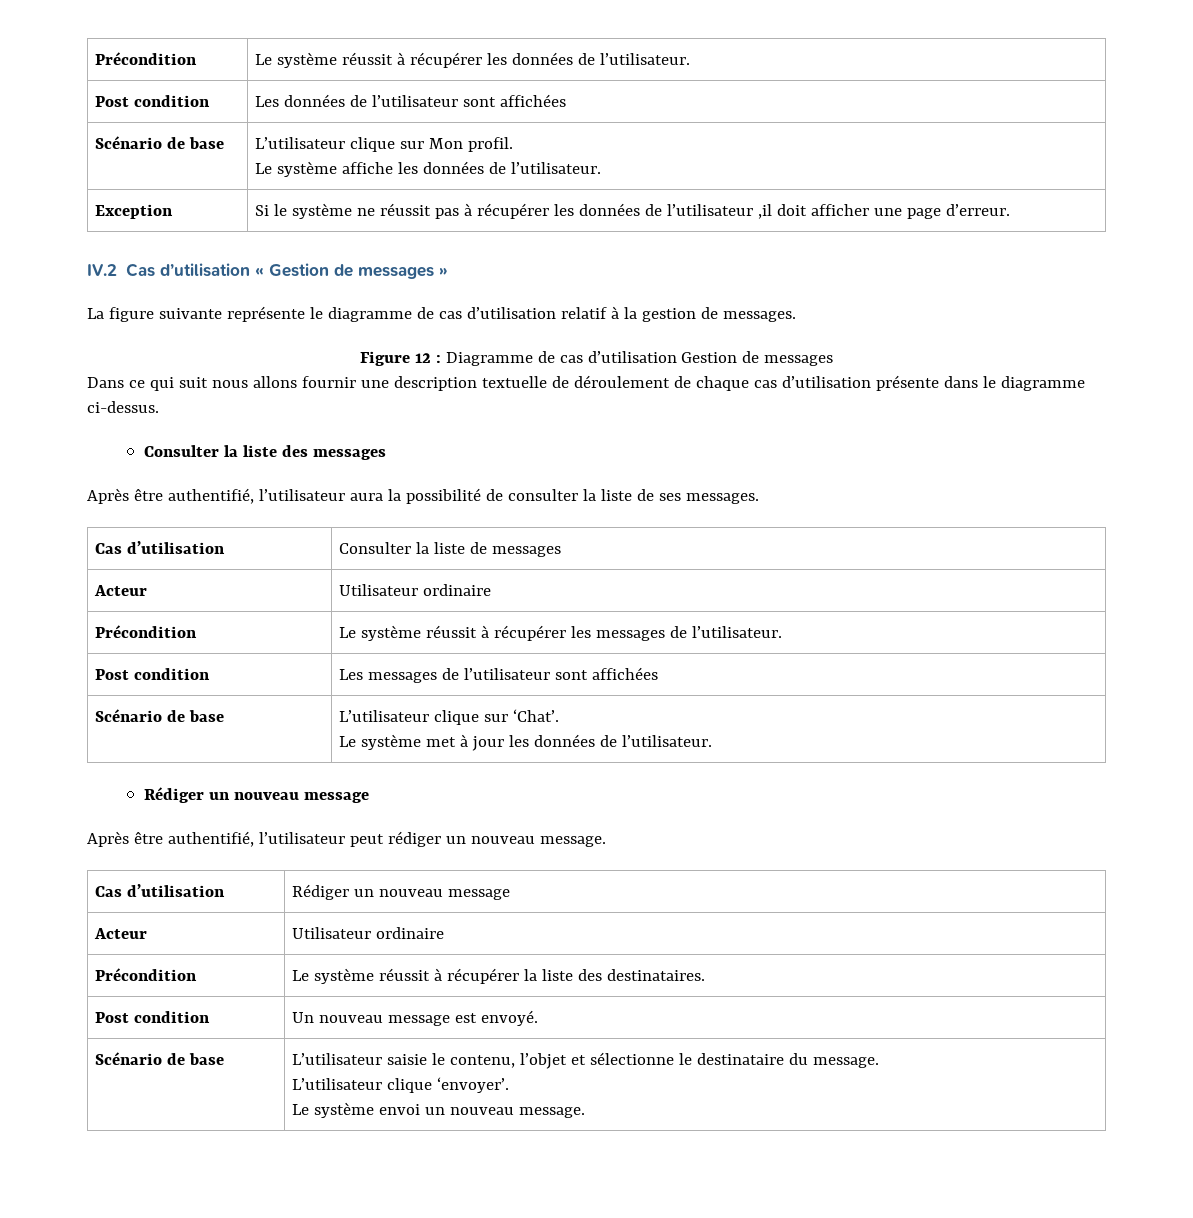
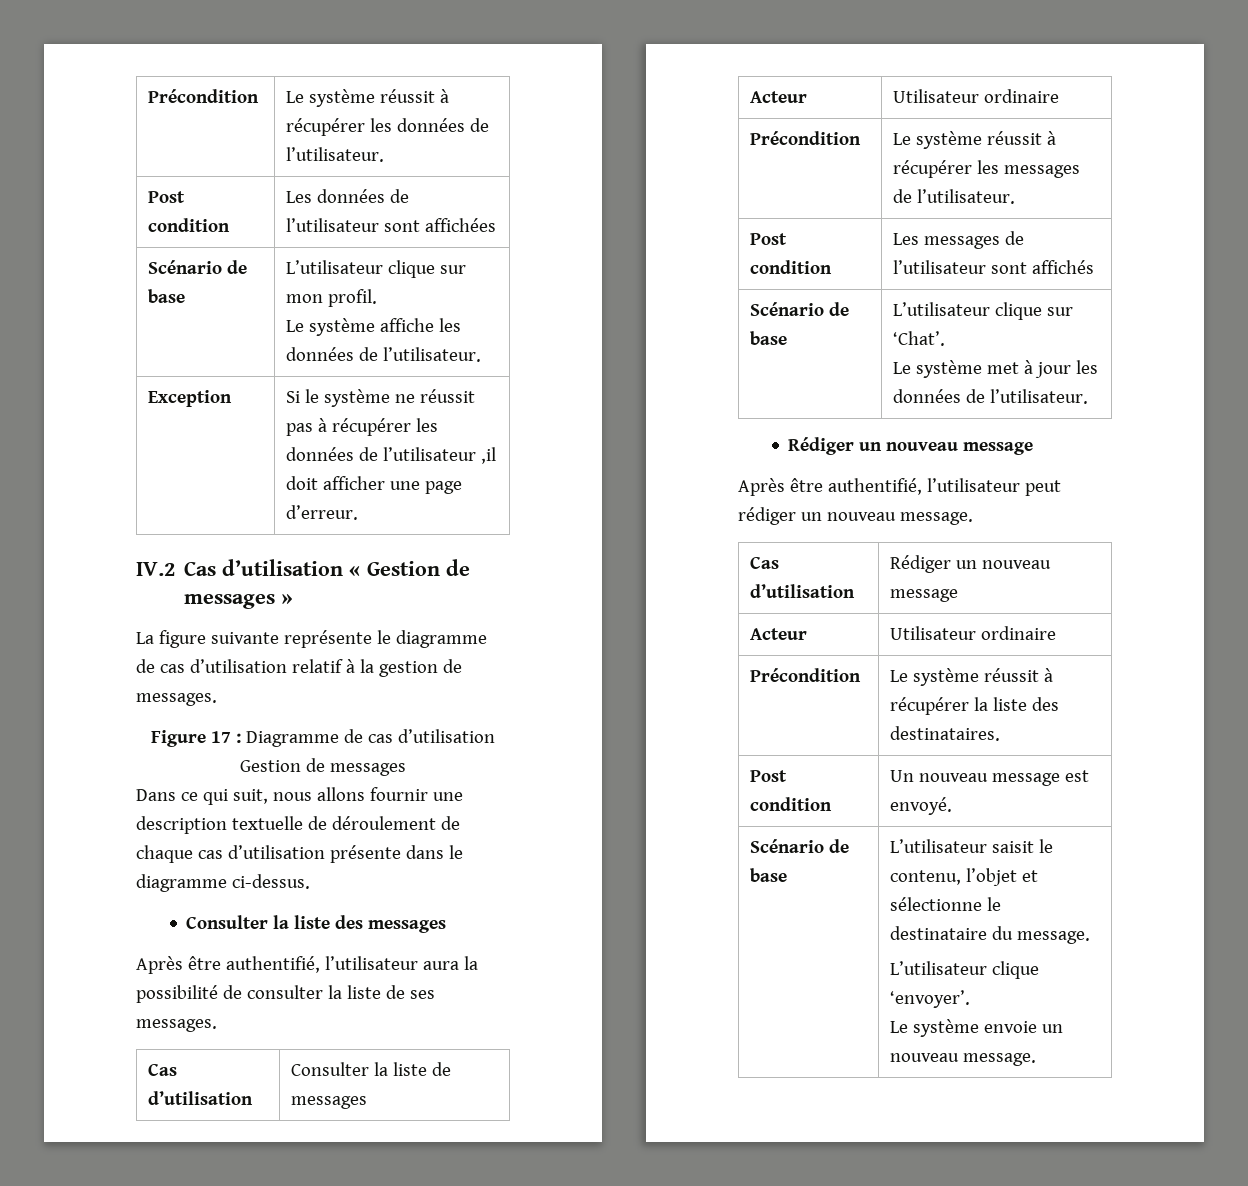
- Scénario de base | L’utilisateur clique sur Mon profil.
+ Scénario de base | L’utilisateur clique sur mon profil.
- Figure 12 : Diagramme de cas d’utilisation Gestion de messages
+ Figure 17 : Diagramme de cas d’utilisation Gestion de messages
- Dans ce qui suit nous allons fournir une description textuelle de déroulement de chaque cas d’utilisation présente dans le diagramme ci-dessus.
+ Dans ce qui suit, nous allons fournir une description textuelle de déroulement de chaque cas d’utilisation présente dans le diagramme ci-dessus.
- Post condition | Les messages de l’utilisateur sont affichées
+ Post condition | Les messages de l’utilisateur sont affichés
- Scénario de base | L’utilisateur saisie le contenu, l’objet et sélectionne le destinataire du message.
+ Scénario de base | L’utilisateur saisit le contenu, l’objet et sélectionne le destinataire du message.
  L’utilisateur clique ‘envoyer’.
- Le système envoi un nouveau message.
+ Le système envoie un nouveau message.

